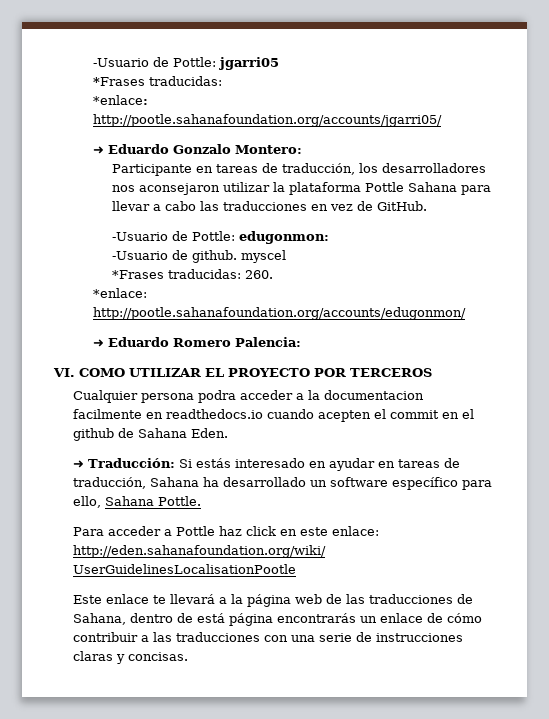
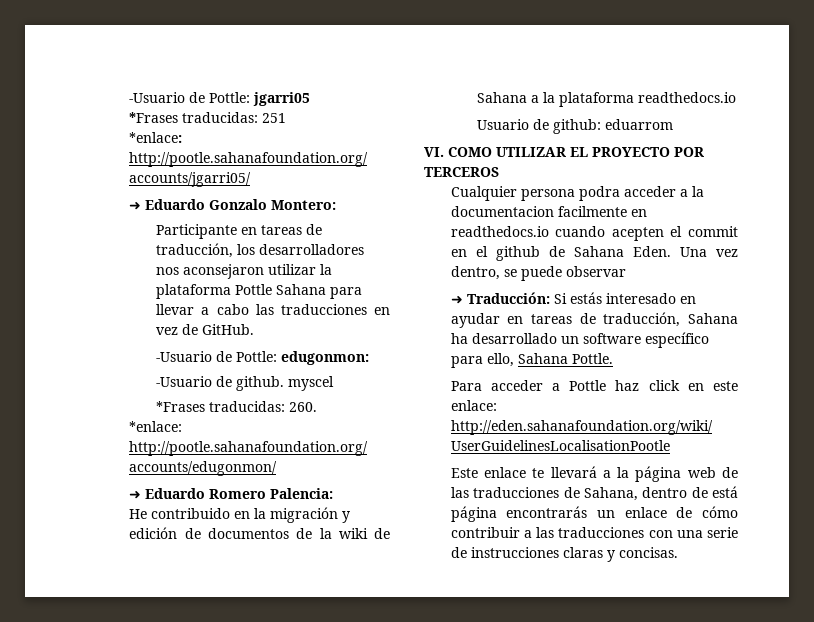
  -Usuario de Pottle: jgarri05
- *Frases traducidas:
+ *Frases traducidas: 251
+ He contribuido en la migración y edición de documentos de la wiki de Sahana a la plataforma readthedocs.io
+ Usuario de github: eduarrom
+ Una vez dentro, se puede observar

